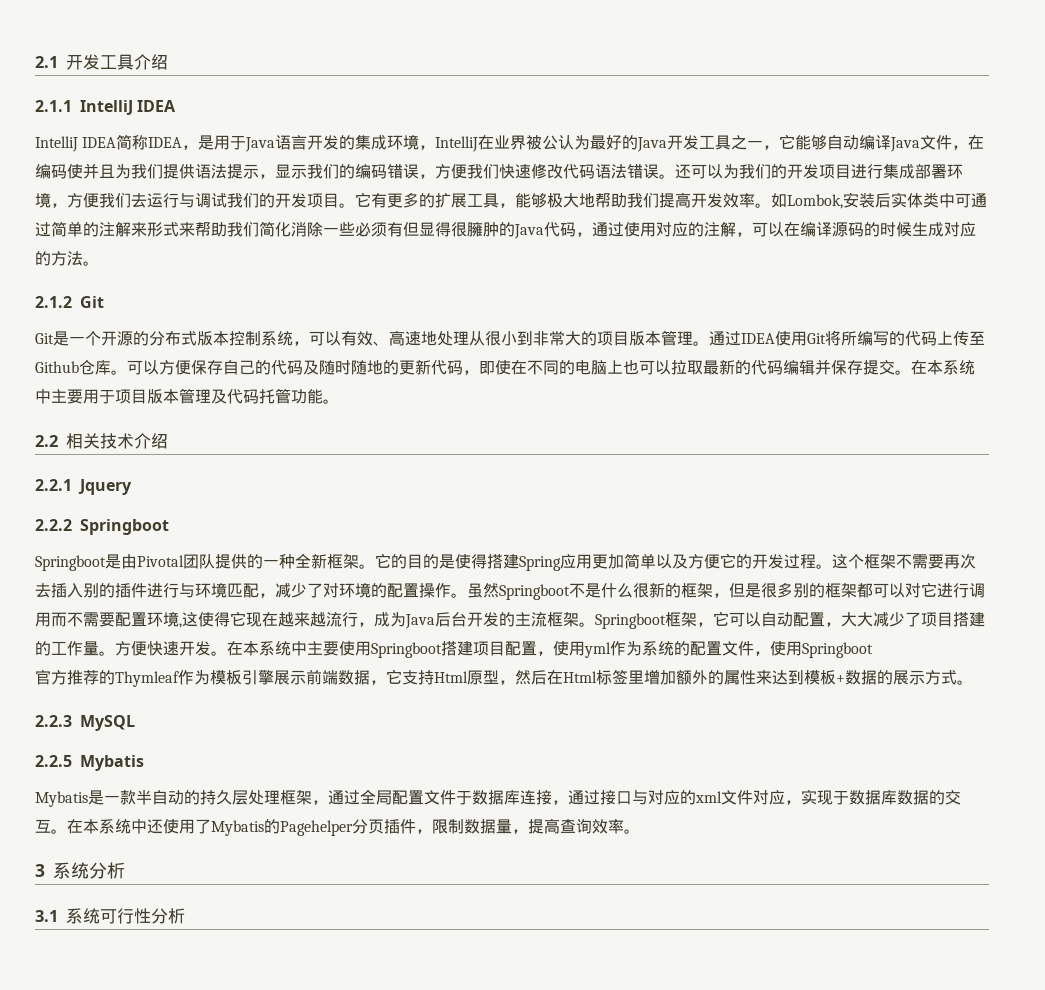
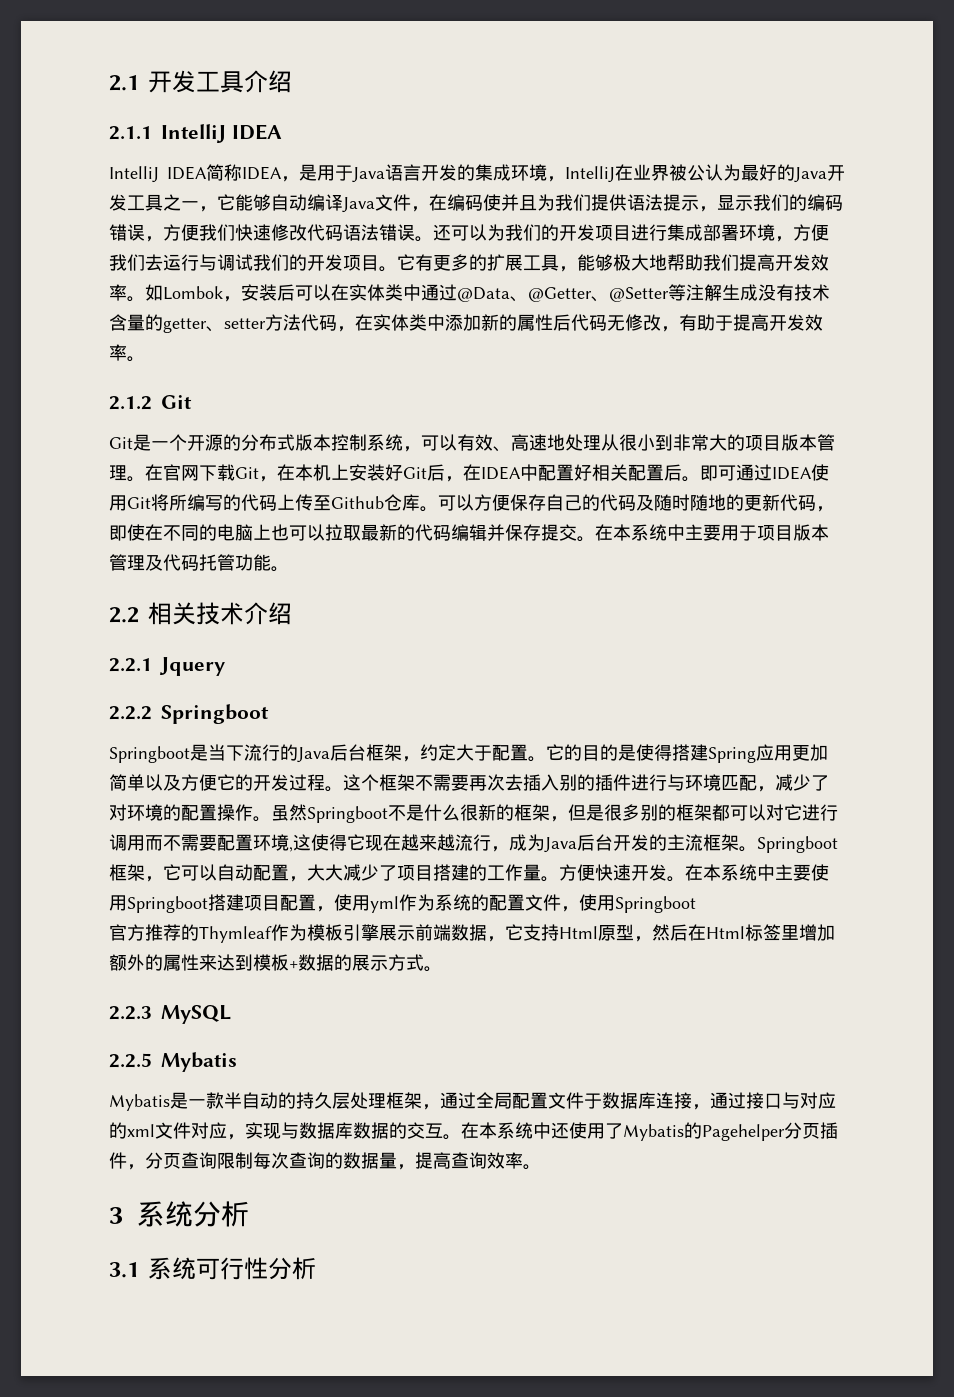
- 如Lombok,安装后实体类中可通过简单的注解来形式来帮助我们简化消除一些必须有但显得很臃肿的Java代码，通过使用对应的注解，可以在编译源码的时候生成对应的方法。
+ 如Lombok，安装后可以在实体类中通过@Data、@Getter、@Setter等注解生成没有技术含量的getter、setter方法代码，在实体类中添加新的属性后代码无修改，有助于提高开发效率。
- 通过IDEA使用Git将所编写的代码上传至Github仓库。
+ 在官网下载Git，在本机上安装好Git后，在IDEA中配置好相关配置后。即可通过IDEA使用Git将所编写的代码上传至Github仓库。
- Springboot是由Pivotal团队提供的一种全新框架。
+ Springboot是当下流行的Java后台框架，约定大于配置。
- Mybatis是一款半自动的持久层处理框架，通过全局配置文件于数据库连接，通过接口与对应的xml文件对应，实现于数据库数据的交互。
+ Mybatis是一款半自动的持久层处理框架，通过全局配置文件于数据库连接，通过接口与对应的xml文件对应，实现与数据库数据的交互。
- 在本系统中还使用了Mybatis的Pagehelper分页插件，限制数据量，提高查询效率。
+ 在本系统中还使用了Mybatis的Pagehelper分页插件，分页查询限制每次查询的数据量，提高查询效率。

